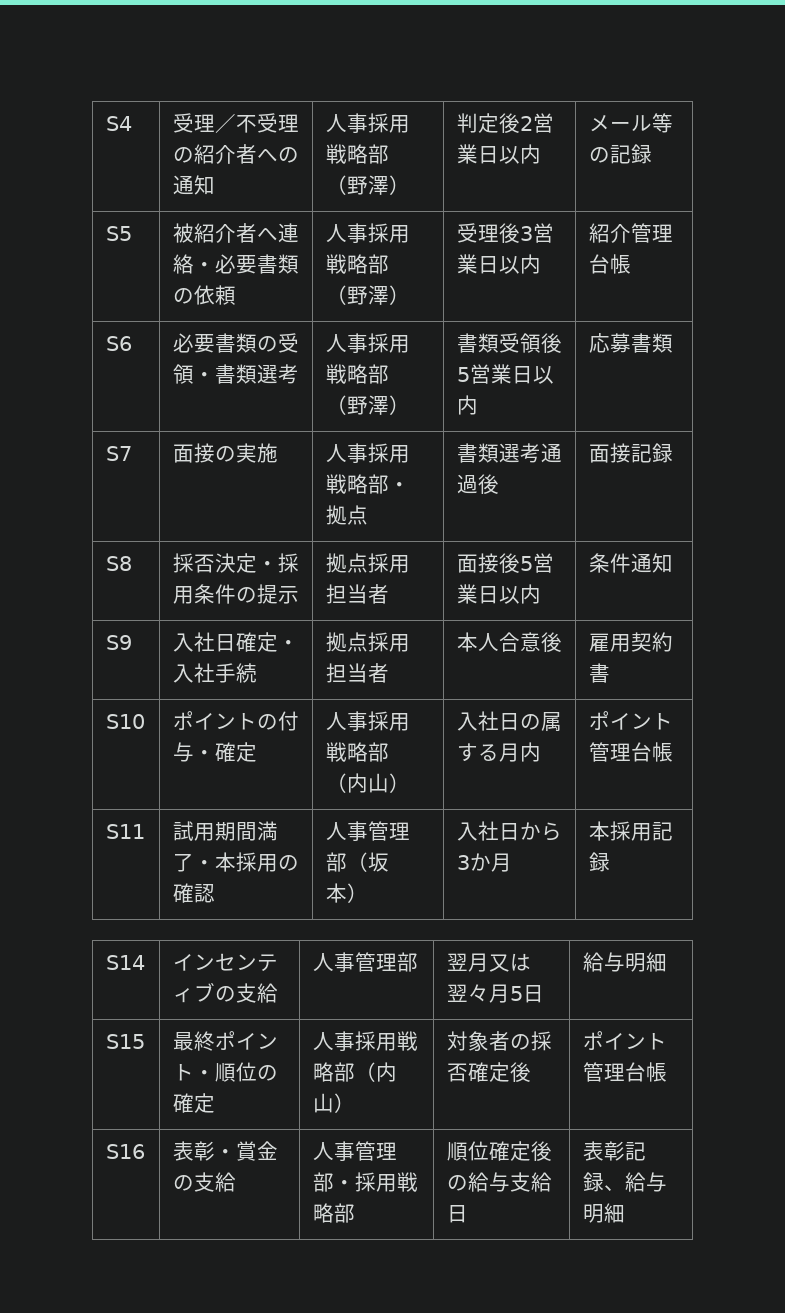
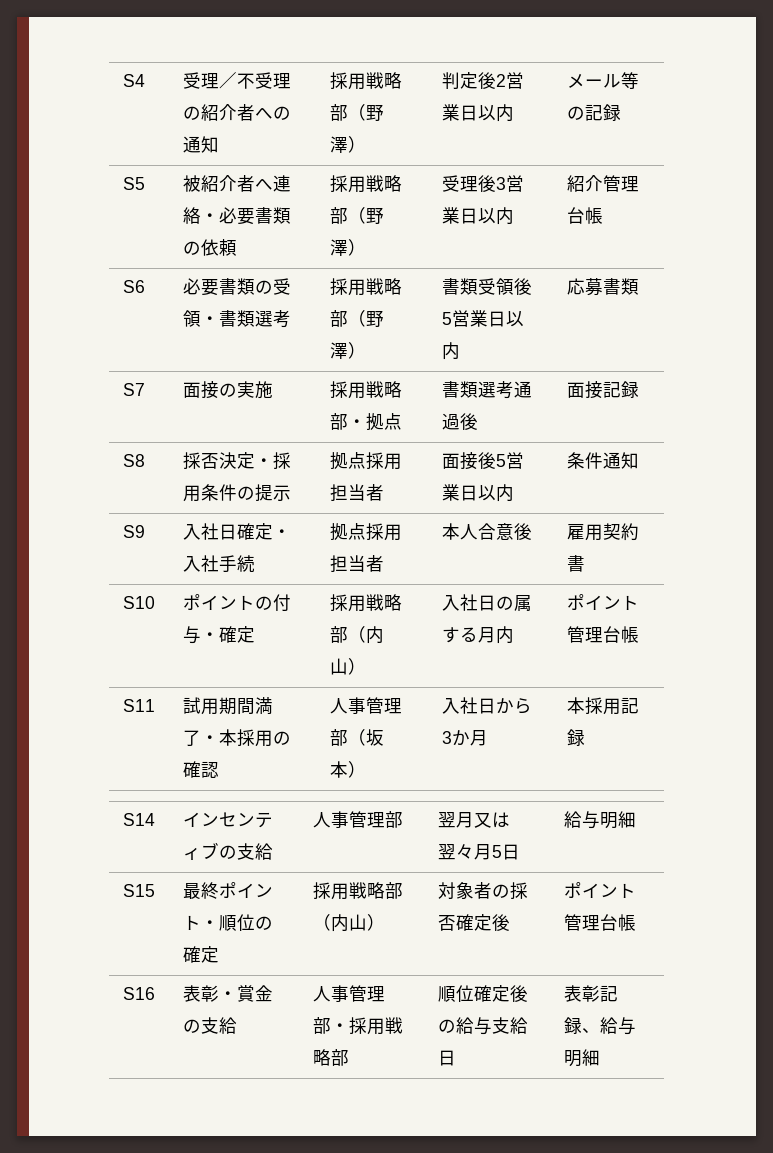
- S4 | 受理／不受理の紹介者への通知 | 人事採用戦略部（野澤） | 判定後2営業日以内 | メール等の記録
+ S4 | 受理／不受理の紹介者への通知 | 採用戦略部（野澤） | 判定後2営業日以内 | メール等の記録
- S5 | 被紹介者へ連絡・必要書類の依頼 | 人事採用戦略部（野澤） | 受理後3営業日以内 | 紹介管理台帳
+ S5 | 被紹介者へ連絡・必要書類の依頼 | 採用戦略部（野澤） | 受理後3営業日以内 | 紹介管理台帳
- S6 | 必要書類の受領・書類選考 | 人事採用戦略部（野澤） | 書類受領後5営業日以内 | 応募書類
+ S6 | 必要書類の受領・書類選考 | 採用戦略部（野澤） | 書類受領後5営業日以内 | 応募書類
- S7 | 面接の実施 | 人事採用戦略部・拠点 | 書類選考通過後 | 面接記録
+ S7 | 面接の実施 | 採用戦略部・拠点 | 書類選考通過後 | 面接記録
- S10 | ポイントの付与・確定 | 人事採用戦略部（内山） | 入社日の属する月内 | ポイント管理台帳
+ S10 | ポイントの付与・確定 | 採用戦略部（内山） | 入社日の属する月内 | ポイント管理台帳
- S15 | 最終ポイント・順位の確定 | 人事採用戦略部（内山） | 対象者の採否確定後 | ポイント管理台帳
+ S15 | 最終ポイント・順位の確定 | 採用戦略部（内山） | 対象者の採否確定後 | ポイント管理台帳

